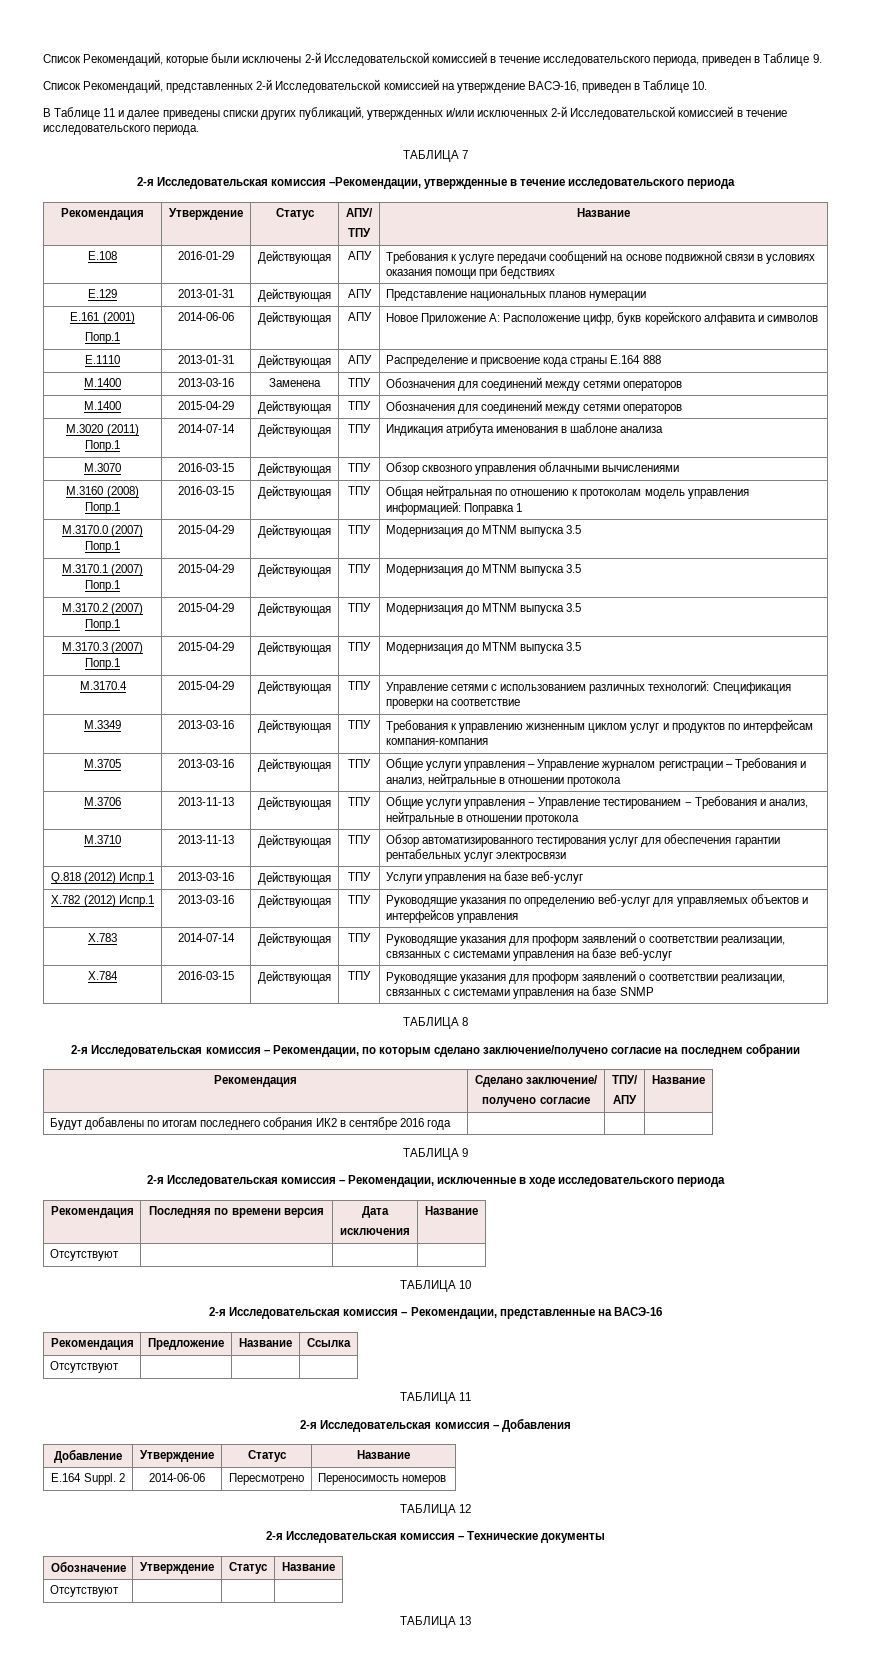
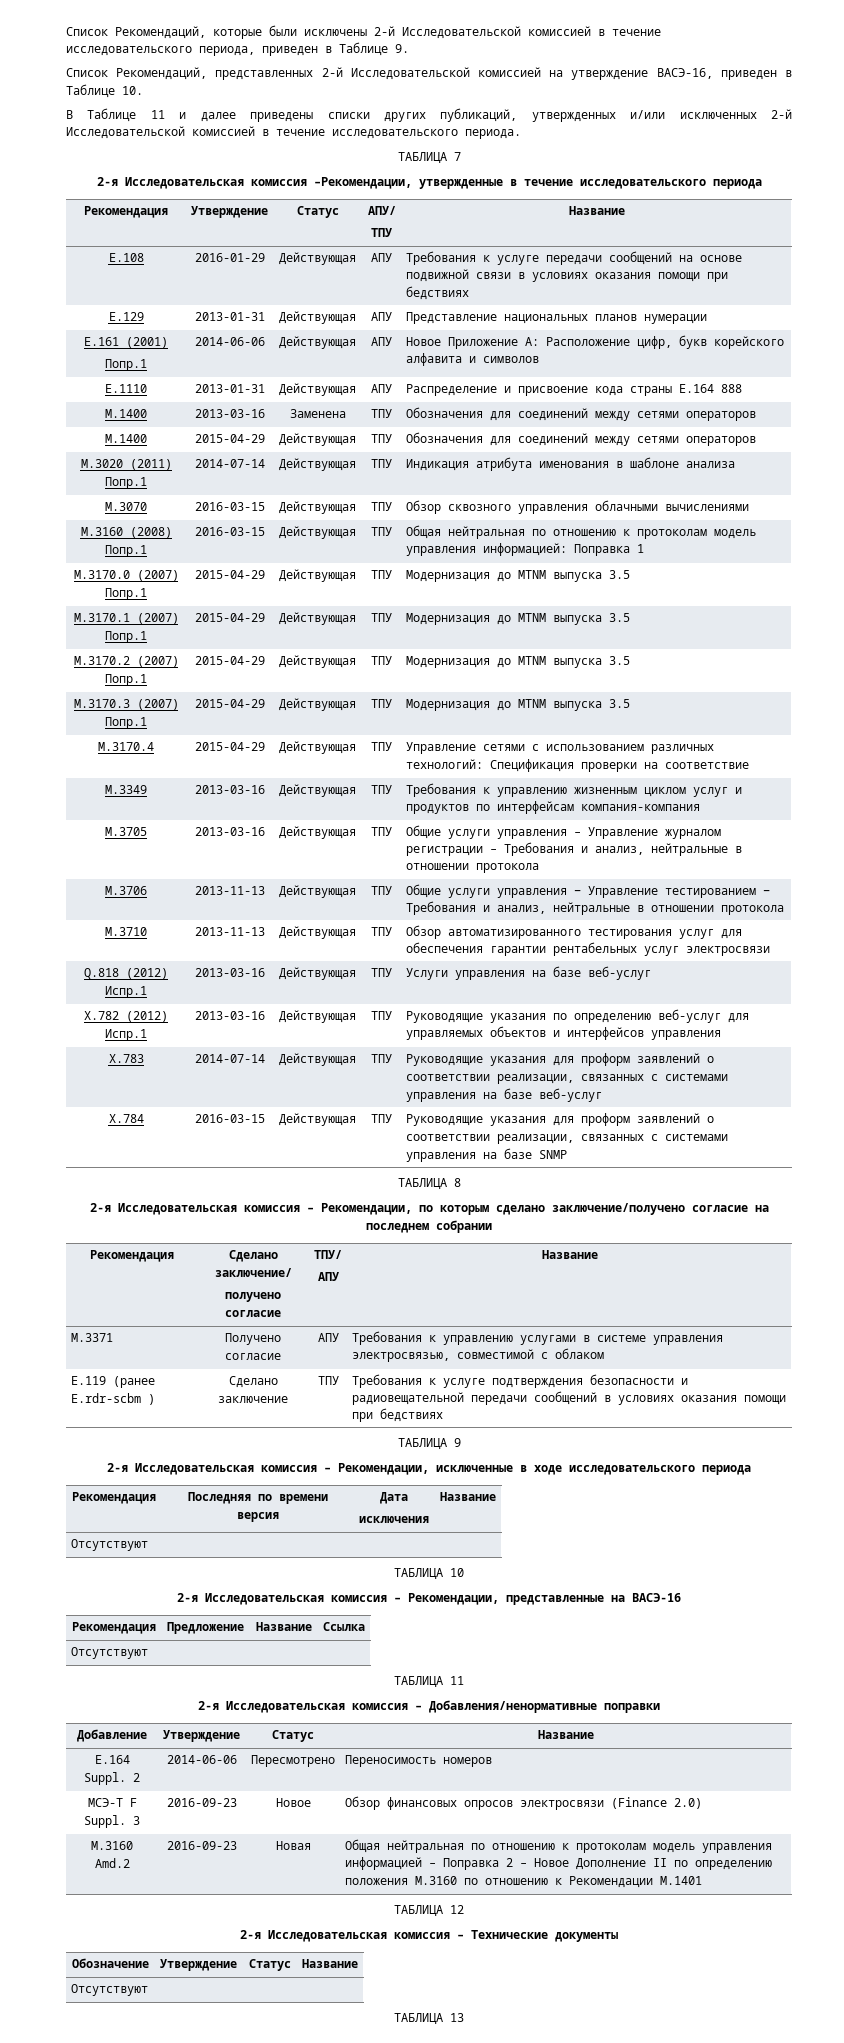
- Будут добавлены по итогам последнего собрания ИК2 в сентябре 2016 года | | |
+ M.3371 | Получено согласие | АПУ | Требования к управлению услугами в системе управления электросвязью, совместимой с облаком
+ E.119 (ранее E.rdr-scbm ) | Сделано заключение | ТПУ | Требования к услуге подтверждения безопасности и радиовещательной передачи сообщений в условиях оказания помощи при бедствиях
- 2-я Исследовательская комиссия – Добавления
+ 2-я Исследовательская комиссия – Добавления/ненормативные поправки
+ МСЭ-T F Suppl. 3 | 2016-09-23 | Новое | Обзор финансовых опросов электросвязи (Finance 2.0)
+ M.3160 Amd.2 | 2016-09-23 | Новая | Общая нейтральная по отношению к протоколам модель управления информацией – Поправка 2 – Новое Дополнение II по определению положения M.3160 по отношению к Рекомендации M.1401

